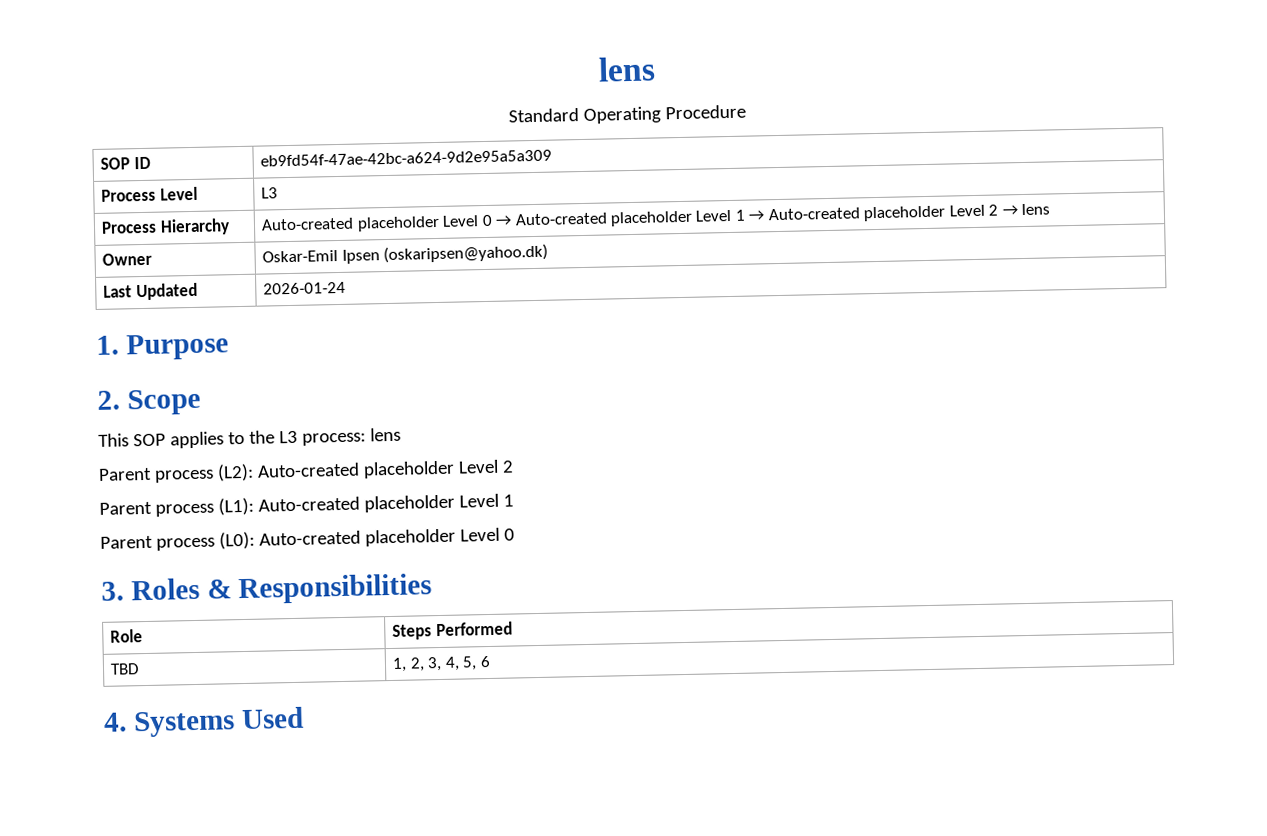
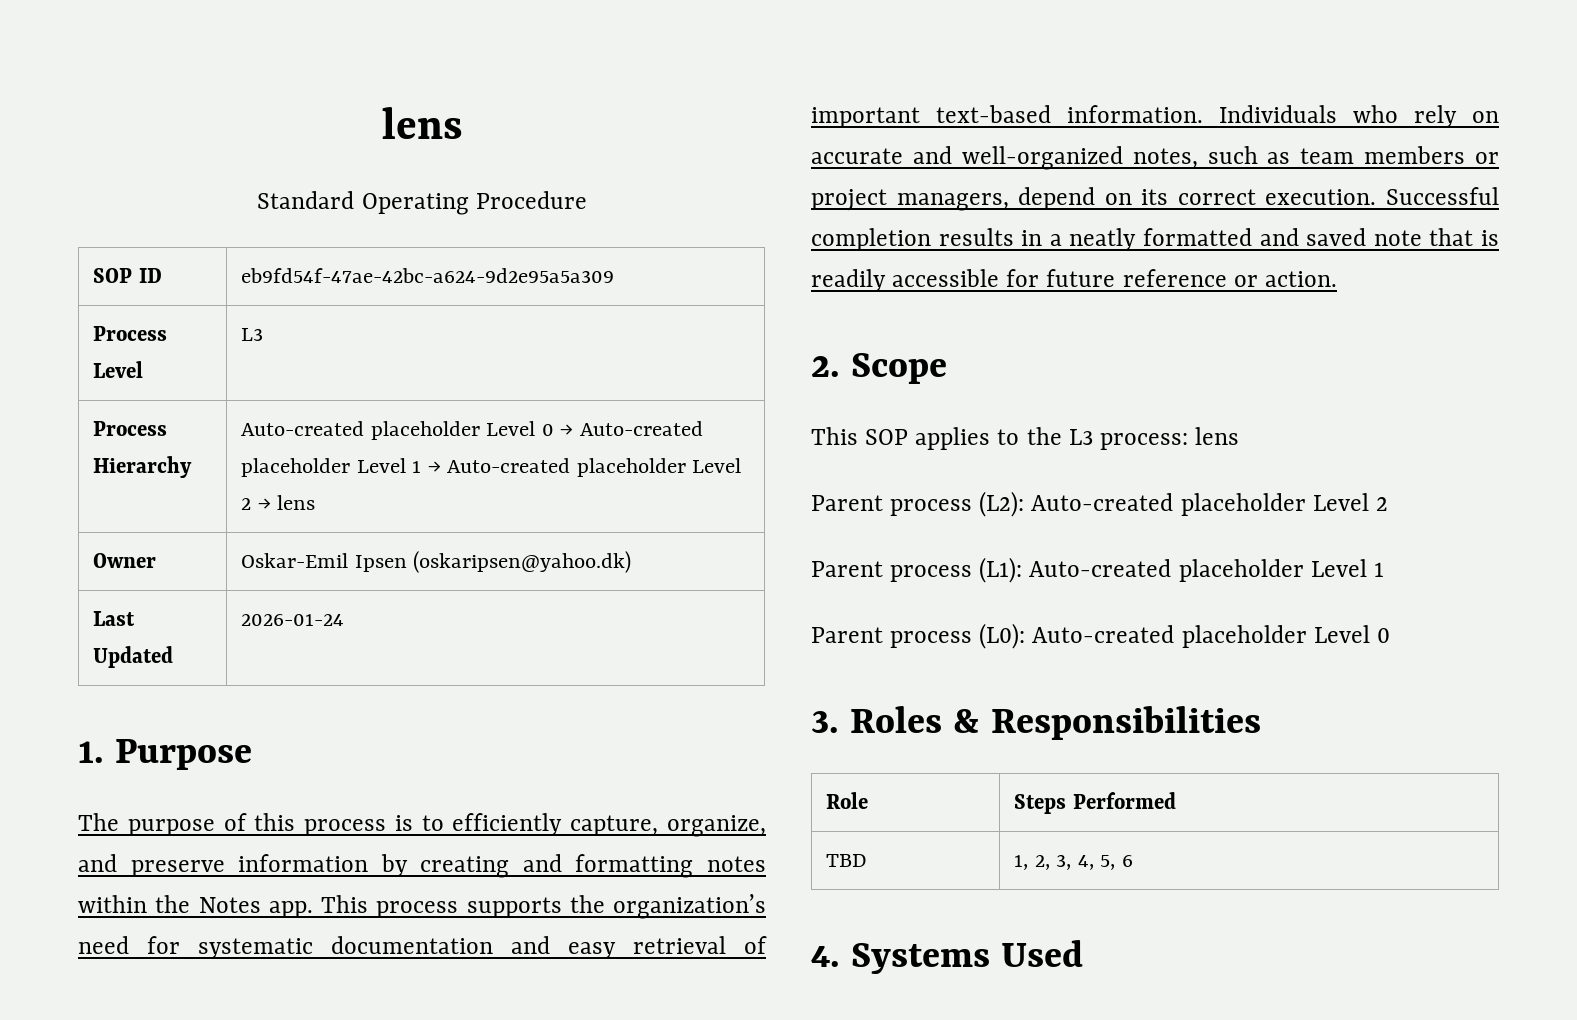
+ The purpose of this process is to efficiently capture, organize, and preserve information by creating and formatting notes within the Notes app. This process supports the organization’s need for systematic documentation and easy retrieval of important text-based information. Individuals who rely on accurate and well-organized notes, such as team members or project managers, depend on its correct execution. Successful completion results in a neatly formatted and saved note that is readily accessible for future reference or action.

